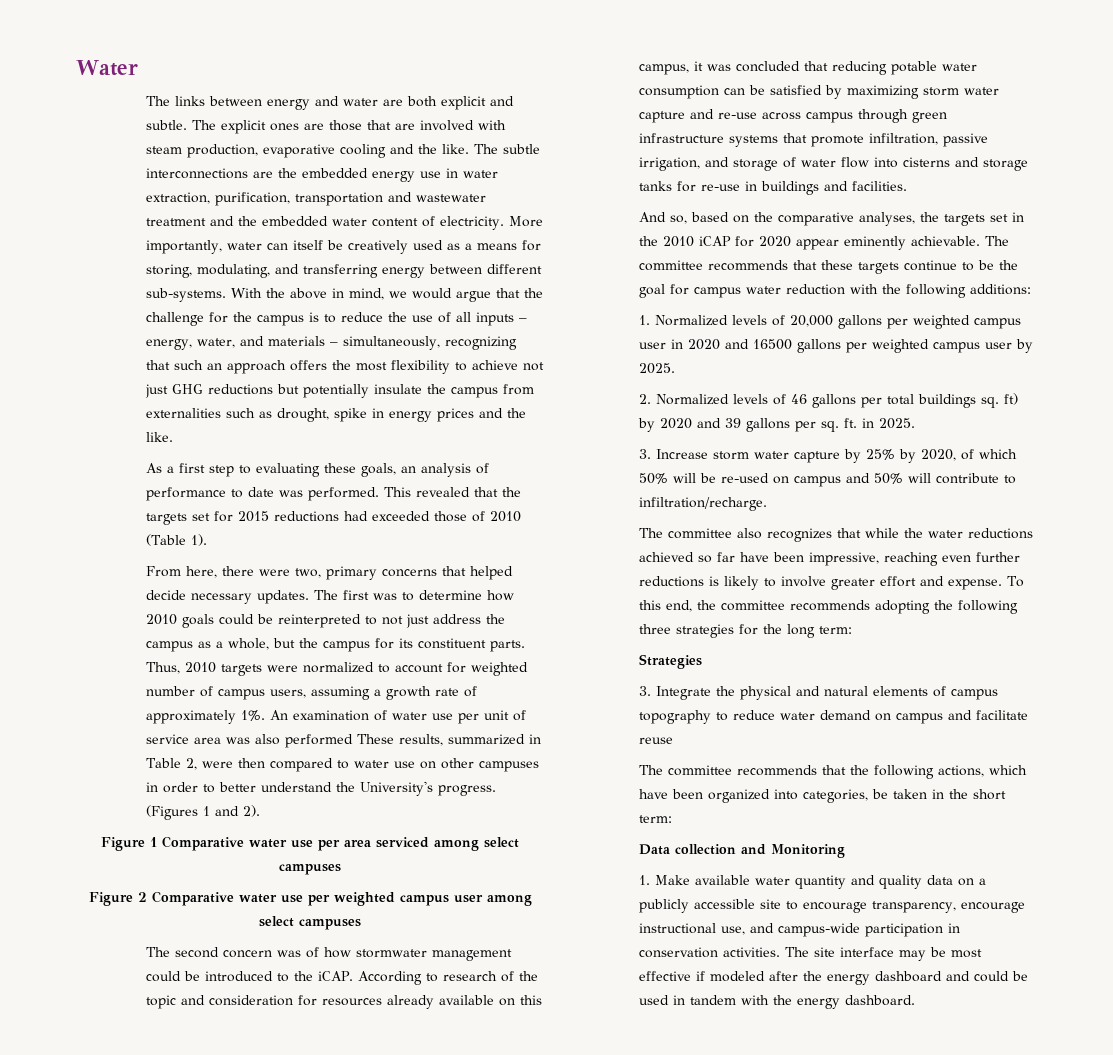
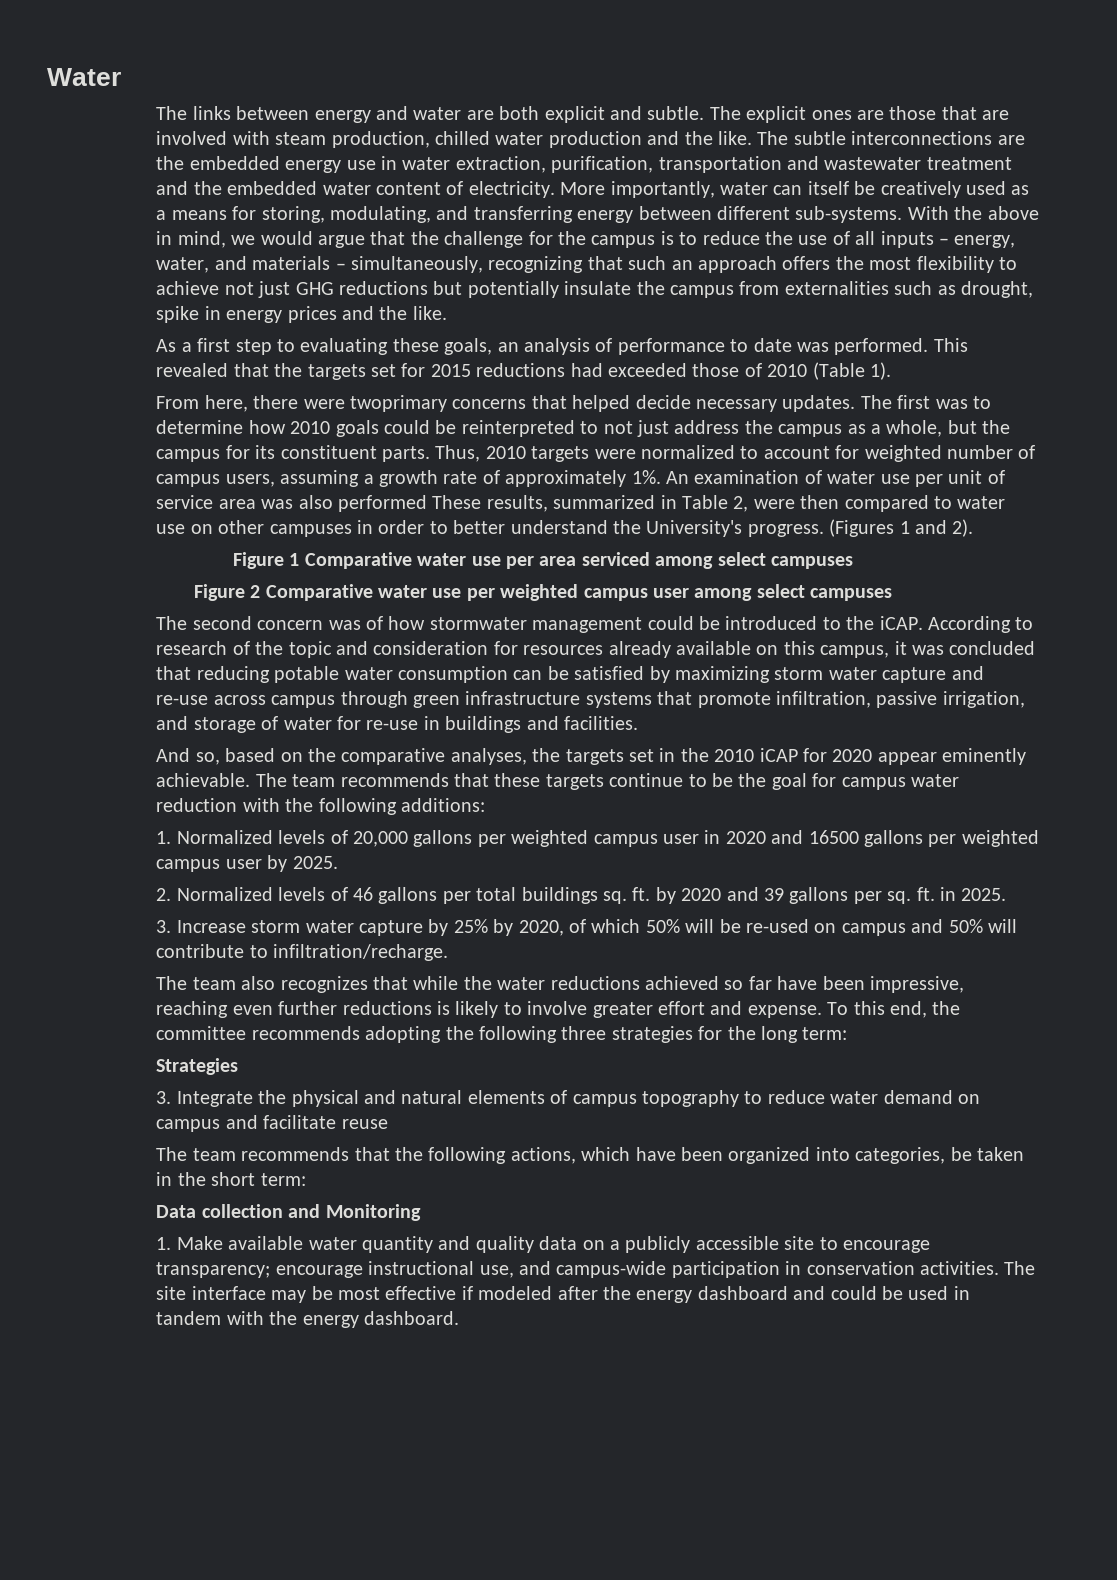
- The explicit ones are those that are involved with steam production, evaporative cooling and the like.
+ The explicit ones are those that are involved with steam production, chilled water production and the like.
- From here, there were two, primary concerns that helped decide necessary updates.
+ From here, there were twoprimary concerns that helped decide necessary updates.
- According to research of the topic and consideration for resources already available on this campus, it was concluded that reducing potable water consumption can be satisfied by maximizing storm water capture and re-use across campus through green infrastructure systems that promote infiltration, passive irrigation, and storage of water flow into cisterns and storage tanks for re-use in buildings and facilities.
+ According to research of the topic and consideration for resources already available on this campus, it was concluded that reducing potable water consumption can be satisfied by maximizing storm water capture and re-use across campus through green infrastructure systems that promote infiltration, passive irrigation, and storage of water for re-use in buildings and facilities.
- The committee recommends that these targets continue to be the goal for campus water reduction with the following additions:
+ The team recommends that these targets continue to be the goal for campus water reduction with the following additions:
- 2. Normalized levels of 46 gallons per total buildings sq. ft) by 2020 and 39 gallons per sq. ft. in 2025.
+ 2. Normalized levels of 46 gallons per total buildings sq. ft. by 2020 and 39 gallons per sq. ft. in 2025.
- The committee also recognizes that while the water reductions achieved so far have been impressive, reaching even further reductions is likely to involve greater effort and expense.
+ The team also recognizes that while the water reductions achieved so far have been impressive, reaching even further reductions is likely to involve greater effort and expense.
- The committee recommends that the following actions, which have been organized into categories, be taken in the short term:
+ The team recommends that the following actions, which have been organized into categories, be taken in the short term:
- 1. Make available water quantity and quality data on a publicly accessible site to encourage transparency, encourage instructional use, and campus-wide participation in conservation activities.
+ 1. Make available water quantity and quality data on a publicly accessible site to encourage transparency; encourage instructional use, and campus-wide participation in conservation activities.

